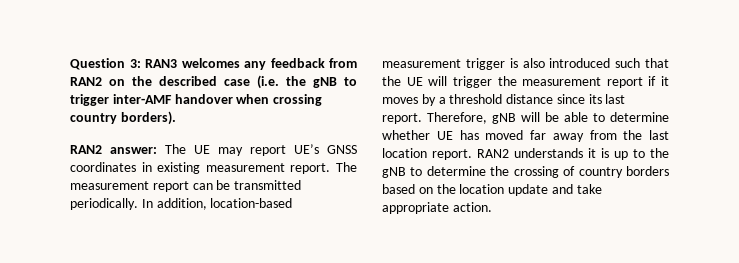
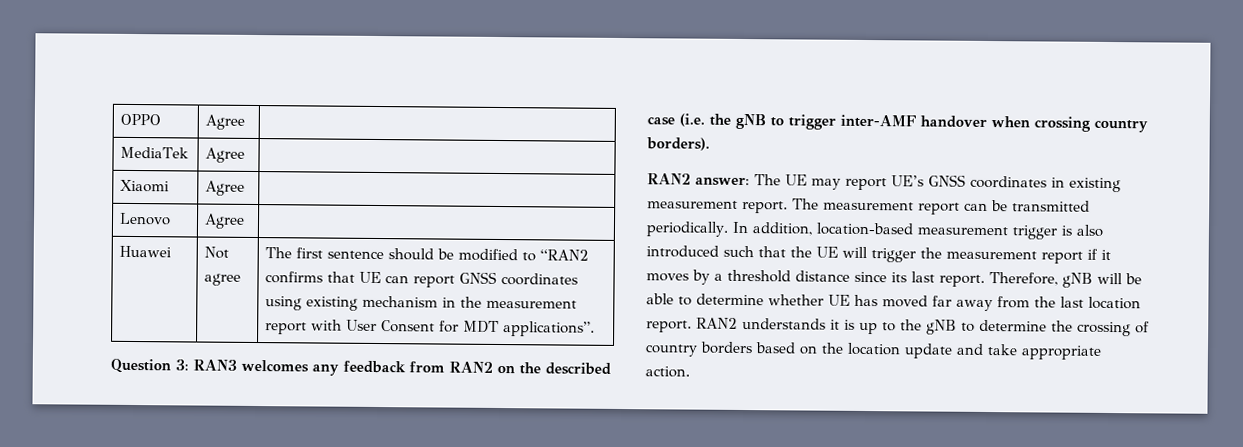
+ OPPO | Agree |
+ MediaTek | Agree |
+ Xiaomi | Agree |
+ Lenovo | Agree |
+ Huawei | Not agree | The first sentence should be modified to “RAN2 confirms that UE can report GNSS coordinates using existing mechanism in the measurement report with User Consent for MDT applications”.

